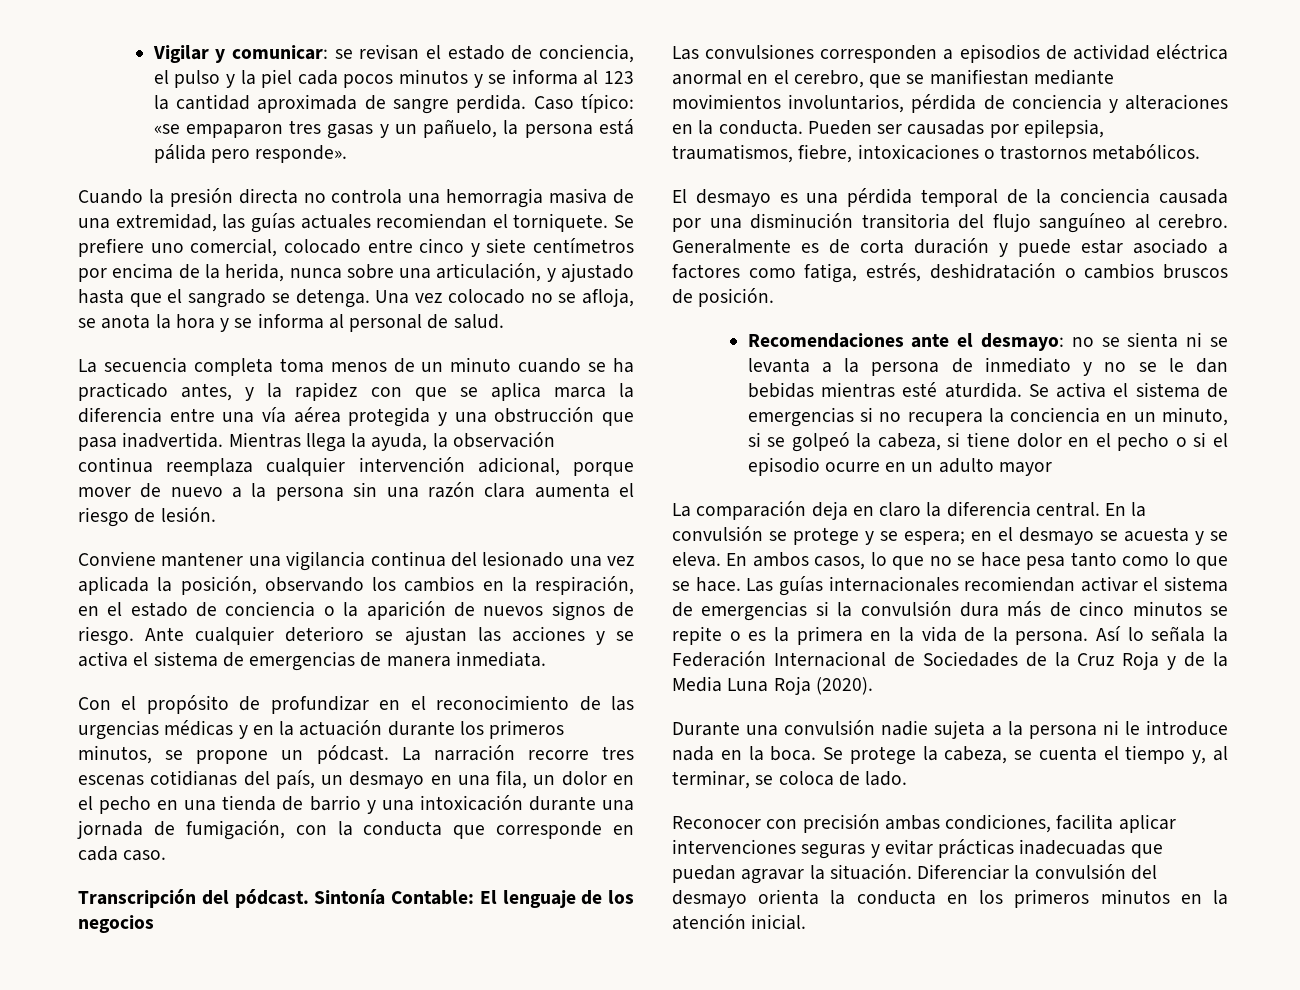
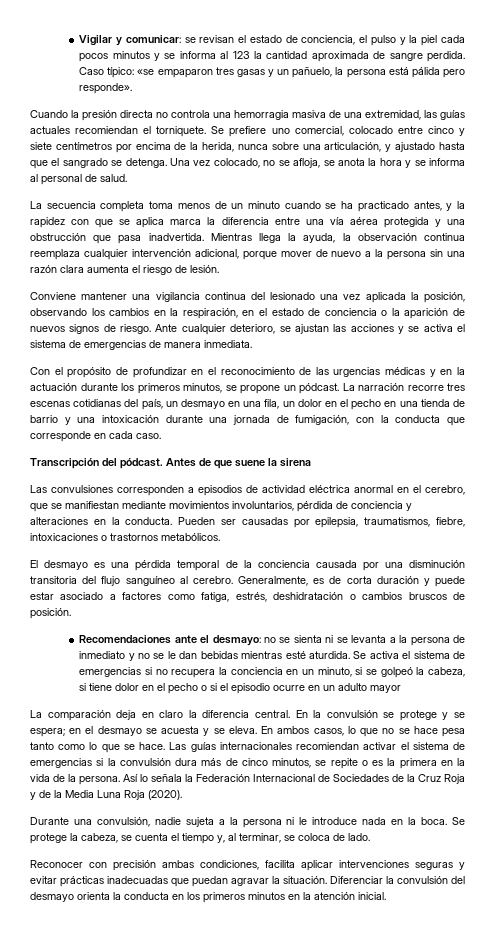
- Una vez colocado no se afloja, se anota la hora y se informa al personal de salud.
+ Una vez colocado, no se afloja, se anota la hora y se informa al personal de salud.
- Ante cualquier deterioro se ajustan las acciones y se activa el sistema de emergencias de manera inmediata.
+ Ante cualquier deterioro, se ajustan las acciones y se activa el sistema de emergencias de manera inmediata.
- Sintonía Contable: El lenguaje de los negocios
+ Antes de que suene la sirena
- Generalmente es de corta duración y puede estar asociado a factores como fatiga, estrés, deshidratación o cambios bruscos de posición.
+ Generalmente, es de corta duración y puede estar asociado a factores como fatiga, estrés, deshidratación o cambios bruscos de posición.
- Las guías internacionales recomiendan activar el sistema de emergencias si la convulsión dura más de cinco minutos se repite o es la primera en la vida de la persona.
+ Las guías internacionales recomiendan activar el sistema de emergencias si la convulsión dura más de cinco minutos, se repite o es la primera en la vida de la persona.
- Durante una convulsión nadie sujeta a la persona ni le introduce nada en la boca.
+ Durante una convulsión, nadie sujeta a la persona ni le introduce nada en la boca.

